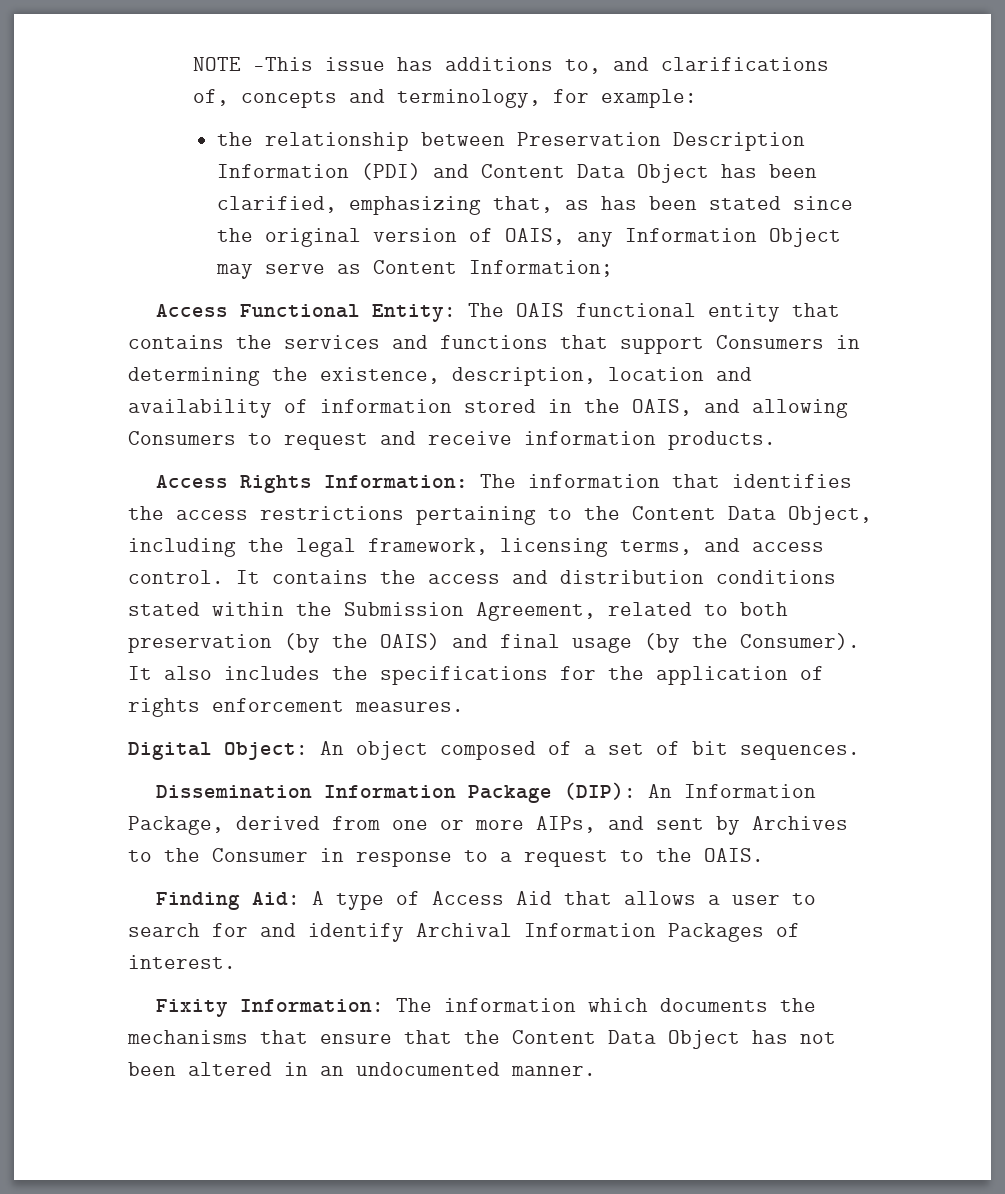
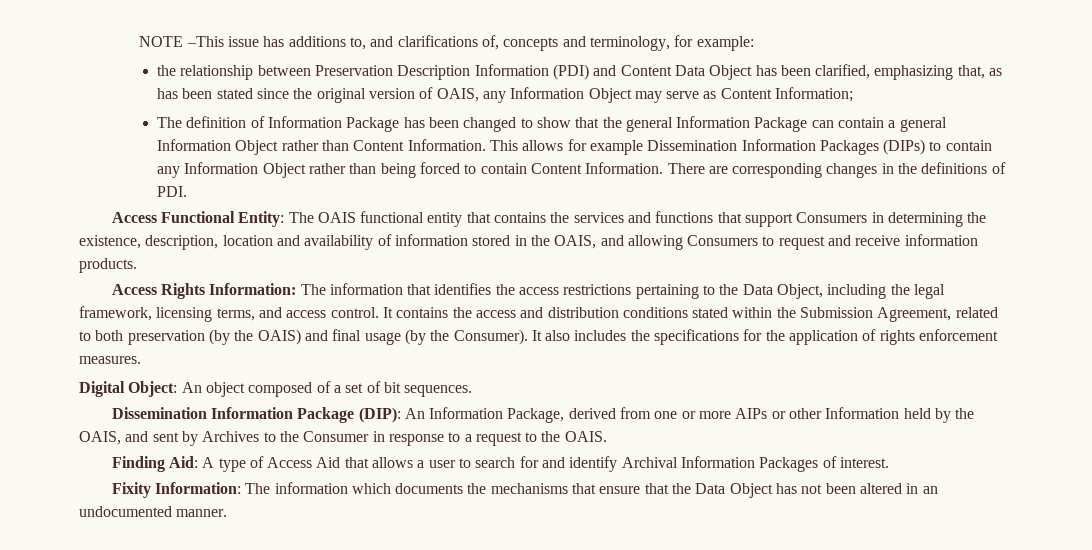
+ The definition of Information Package has been changed to show that the general Information Package can contain a general Information Object rather than Content Information. This allows for example Dissemination Information Packages (DIPs) to contain any Information Object rather than being forced to contain Content Information. There are corresponding changes in the definitions of PDI.
- Access Rights Information: The information that identifies the access restrictions pertaining to the Content Data Object, including the legal framework, licensing terms, and access control.
+ Access Rights Information: The information that identifies the access restrictions pertaining to the Data Object, including the legal framework, licensing terms, and access control.
- Dissemination Information Package (DIP): An Information Package, derived from one or more AIPs, and sent by Archives to the Consumer in response to a request to the OAIS.
+ Dissemination Information Package (DIP): An Information Package, derived from one or more AIPs or other Information held by the OAIS, and sent by Archives to the Consumer in response to a request to the OAIS.
- Fixity Information: The information which documents the mechanisms that ensure that the Content Data Object has not been altered in an undocumented manner.
+ Fixity Information: The information which documents the mechanisms that ensure that the Data Object has not been altered in an undocumented manner.

